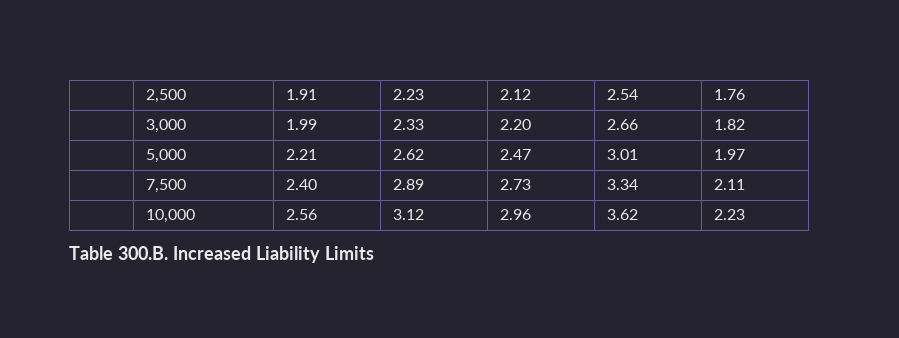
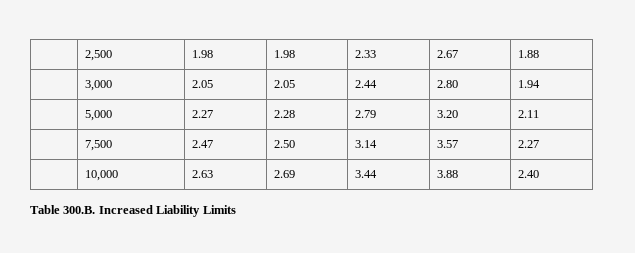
- | 2,500 | 1.91 | 2.23 | 2.12 | 2.54 | 1.76
- | 3,000 | 1.99 | 2.33 | 2.20 | 2.66 | 1.82
- | 5,000 | 2.21 | 2.62 | 2.47 | 3.01 | 1.97
- | 7,500 | 2.40 | 2.89 | 2.73 | 3.34 | 2.11
- | 10,000 | 2.56 | 3.12 | 2.96 | 3.62 | 2.23
+ | 2,500 | 1.98 | 1.98 | 2.33 | 2.67 | 1.88
+ | 3,000 | 2.05 | 2.05 | 2.44 | 2.80 | 1.94
+ | 5,000 | 2.27 | 2.28 | 2.79 | 3.20 | 2.11
+ | 7,500 | 2.47 | 2.50 | 3.14 | 3.57 | 2.27
+ | 10,000 | 2.63 | 2.69 | 3.44 | 3.88 | 2.40

